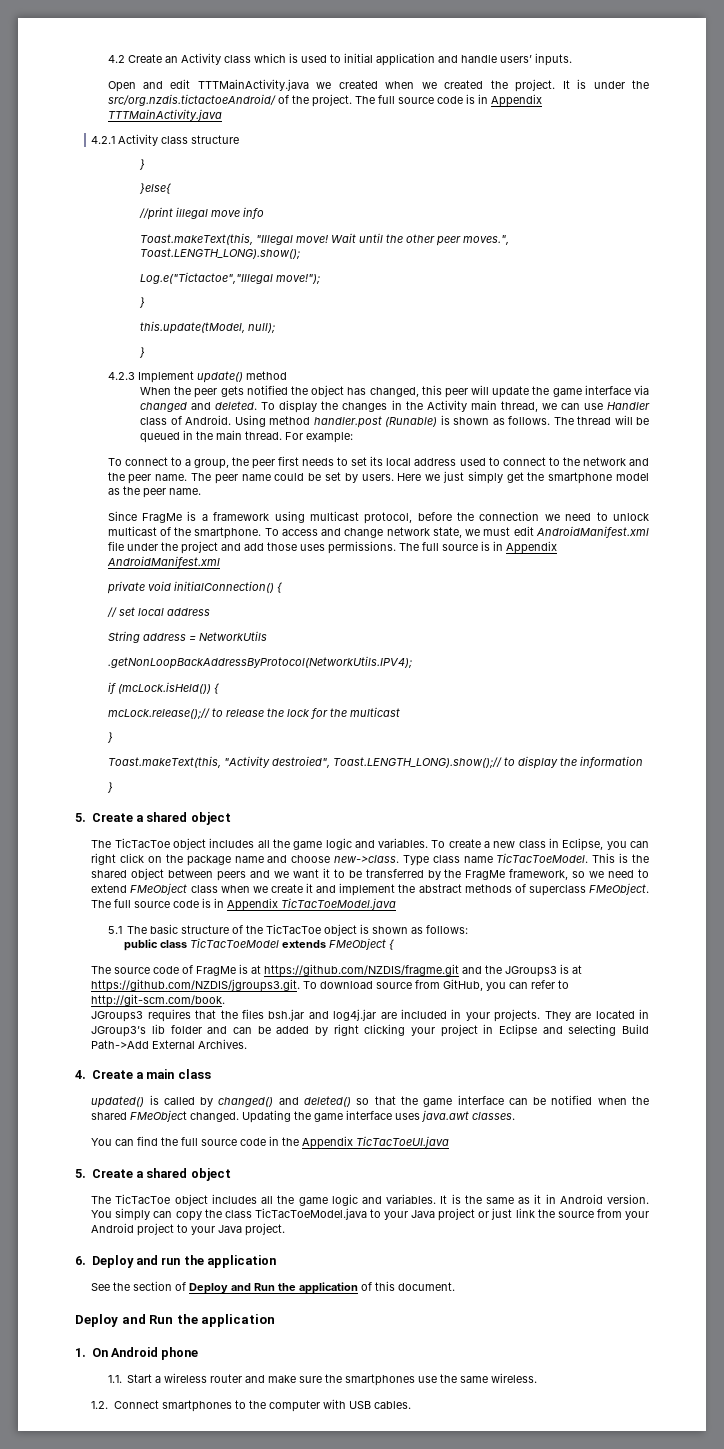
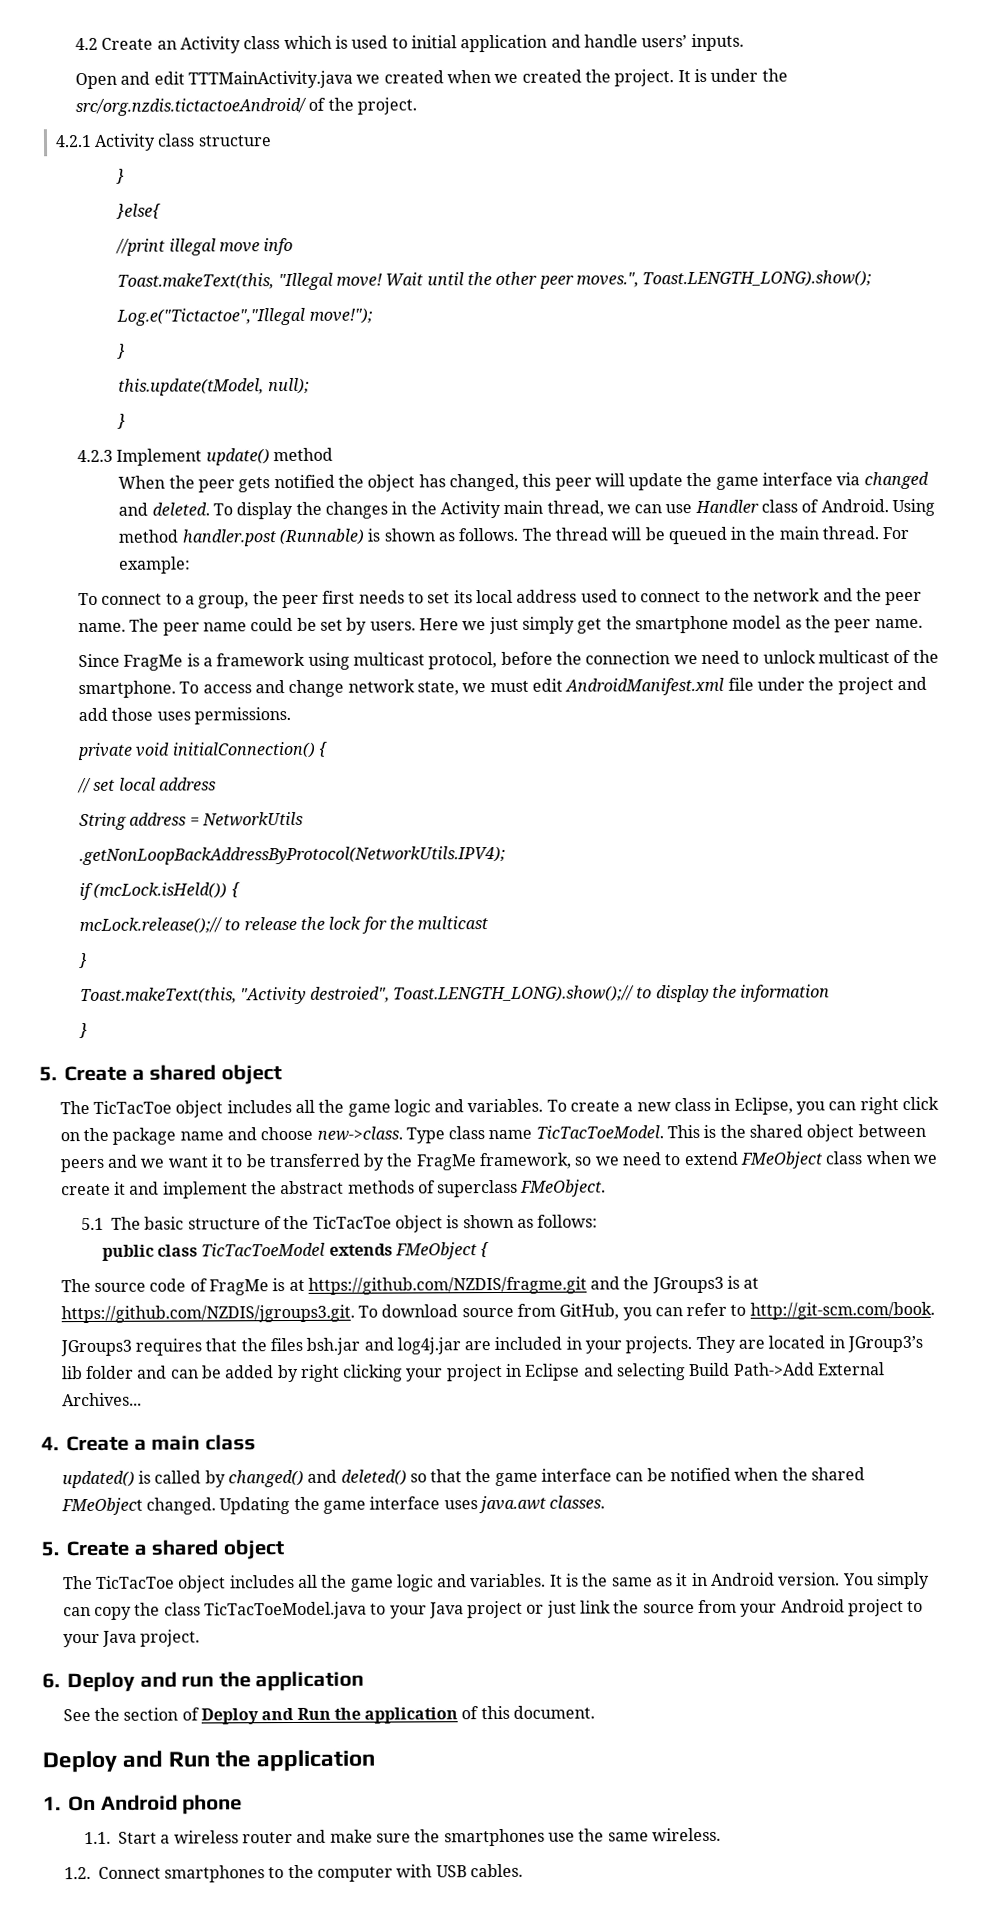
- The full source code is in Appendix TTTMainActivity.java
- Using method handler.post (Runable) is shown as follows.
+ Using method handler.post (Runnable) is shown as follows.
- The full source is in Appendix AndroidManifest.xml
- The full source code is in Appendix TicTacToeModel.java
- They are located in JGroup3’s lib folder and can be added by right clicking your project in Eclipse and selecting Build Path->Add External Archives.
+ They are located in JGroup3’s lib folder and can be added by right clicking your project in Eclipse and selecting Build Path->Add External Archives...
- You can find the full source code in the Appendix TicTacToeUI.java

